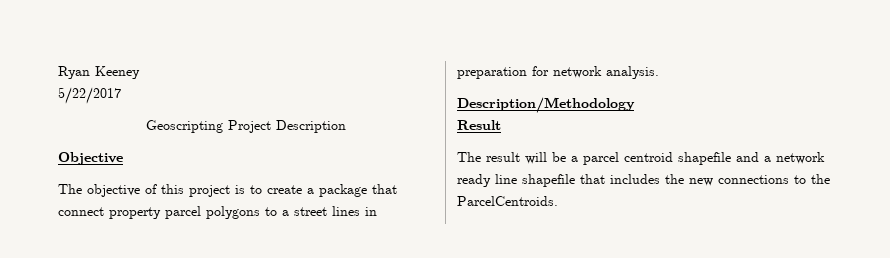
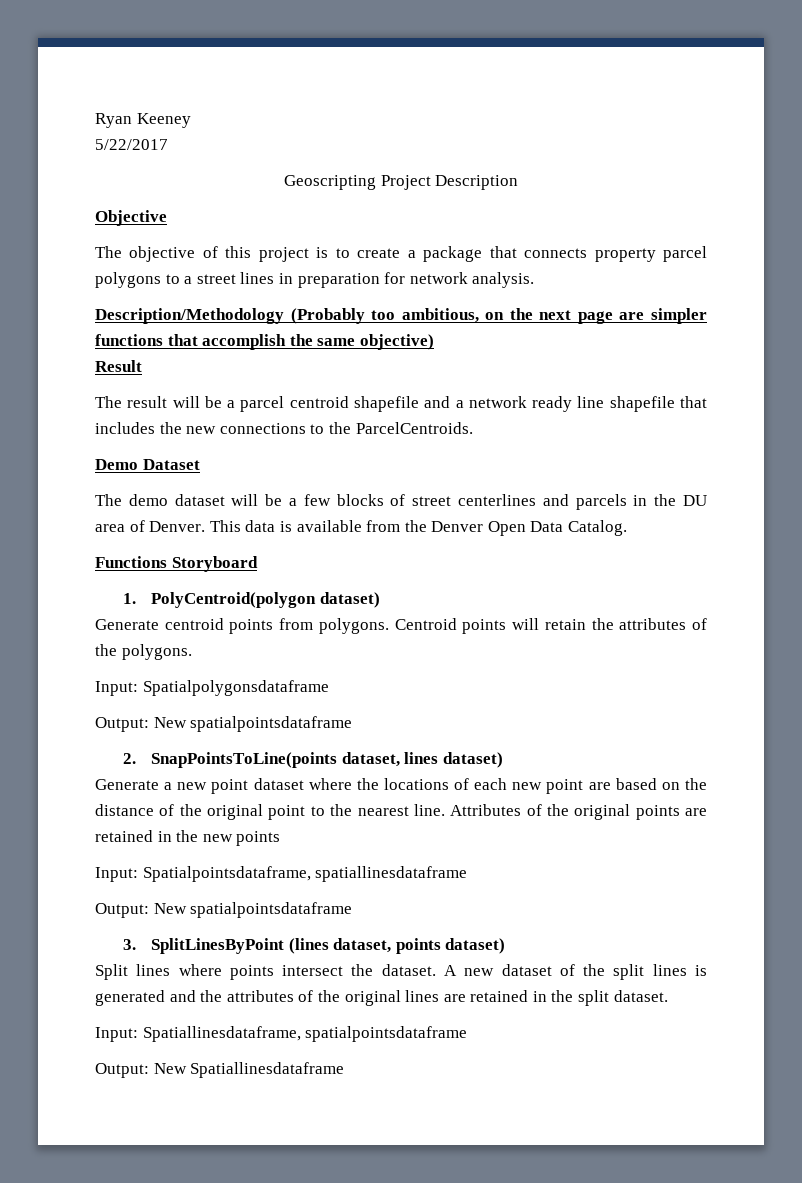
- The objective of this project is to create a package that connect property parcel polygons to a street lines in preparation for network analysis.
+ The objective of this project is to create a package that connects property parcel polygons to a street lines in preparation for network analysis.
- Description/Methodology
+ Description/Methodology (Probably too ambitious, on the next page are simpler functions that accomplish the same objective)
+ Demo Dataset
+ The demo dataset will be a few blocks of street centerlines and parcels in the DU area of Denver. This data is available from the Denver Open Data Catalog.
+ Functions Storyboard
+ 1. PolyCentroid(polygon dataset)
+ Generate centroid points from polygons. Centroid points will retain the attributes of the polygons.
+ Input: Spatialpolygonsdataframe
+ Output: New spatialpointsdataframe
+ 2. SnapPointsToLine(points dataset, lines dataset)
+ Generate a new point dataset where the locations of each new point are based on the distance of the original point to the nearest line. Attributes of the original points are retained in the new points
+ Input: Spatialpointsdataframe, spatiallinesdataframe
+ Output: New spatialpointsdataframe
+ 3. SplitLinesByPoint (lines dataset, points dataset)
+ Split lines where points intersect the dataset. A new dataset of the split lines is generated and the attributes of the original lines are retained in the split dataset.
+ Input: Spatiallinesdataframe, spatialpointsdataframe
+ Output: New Spatiallinesdataframe

